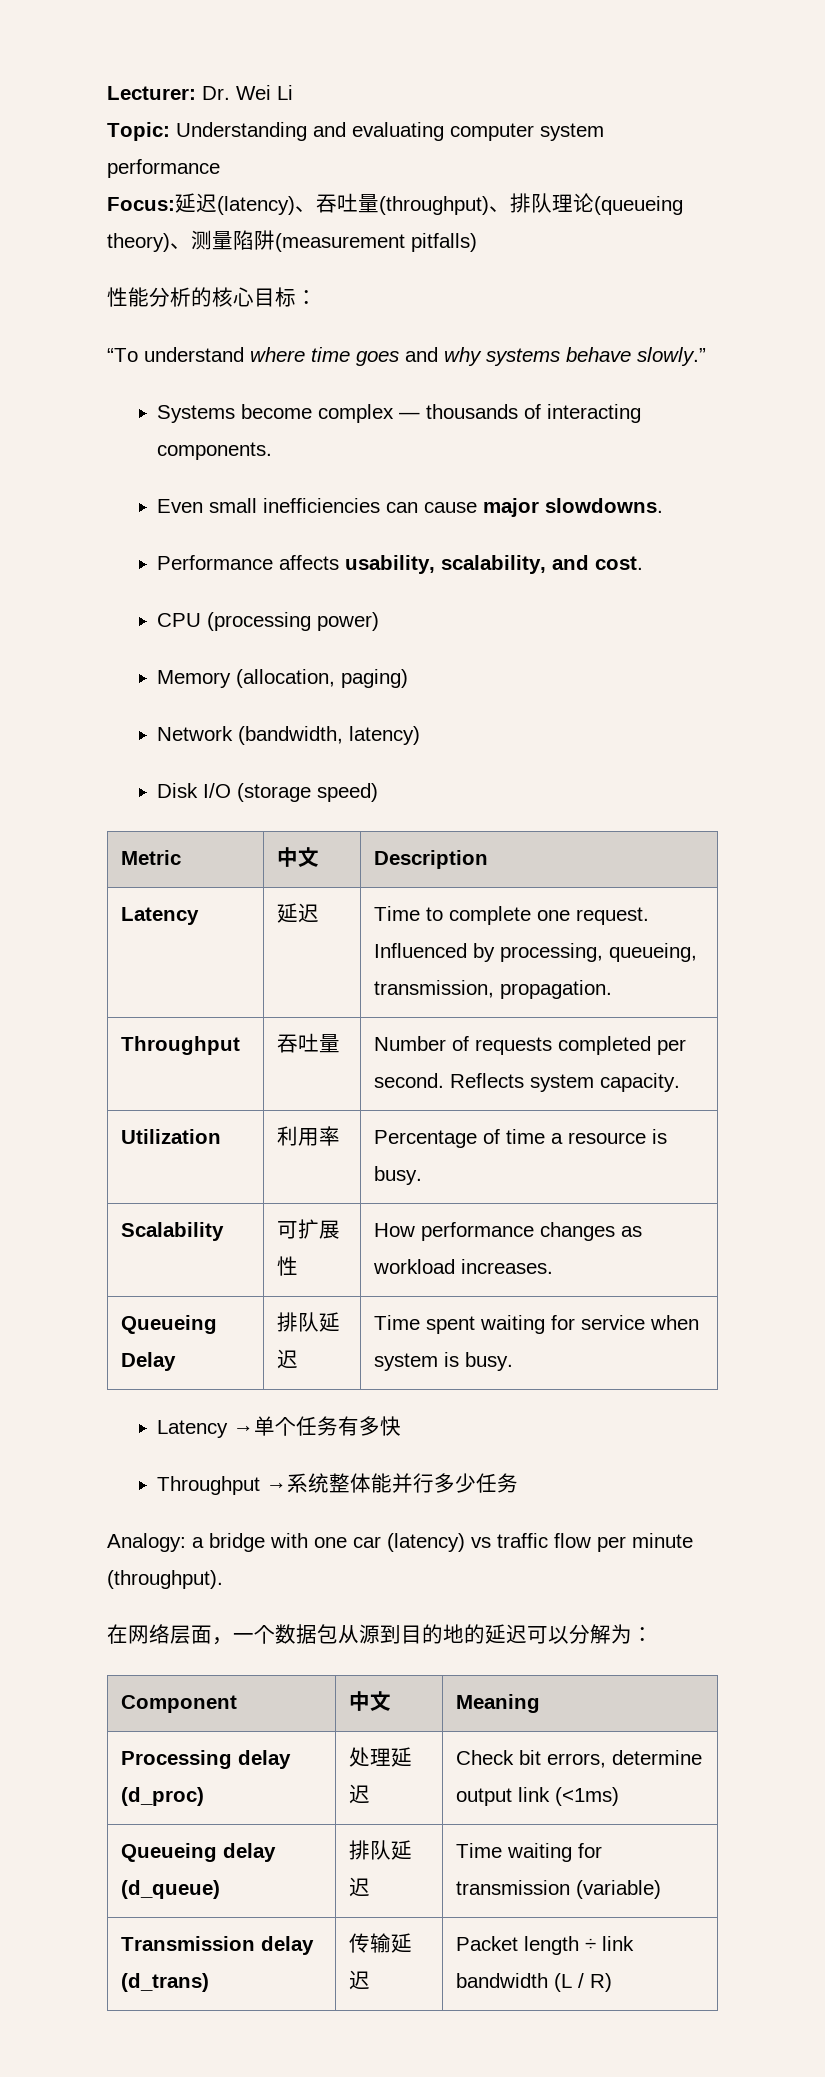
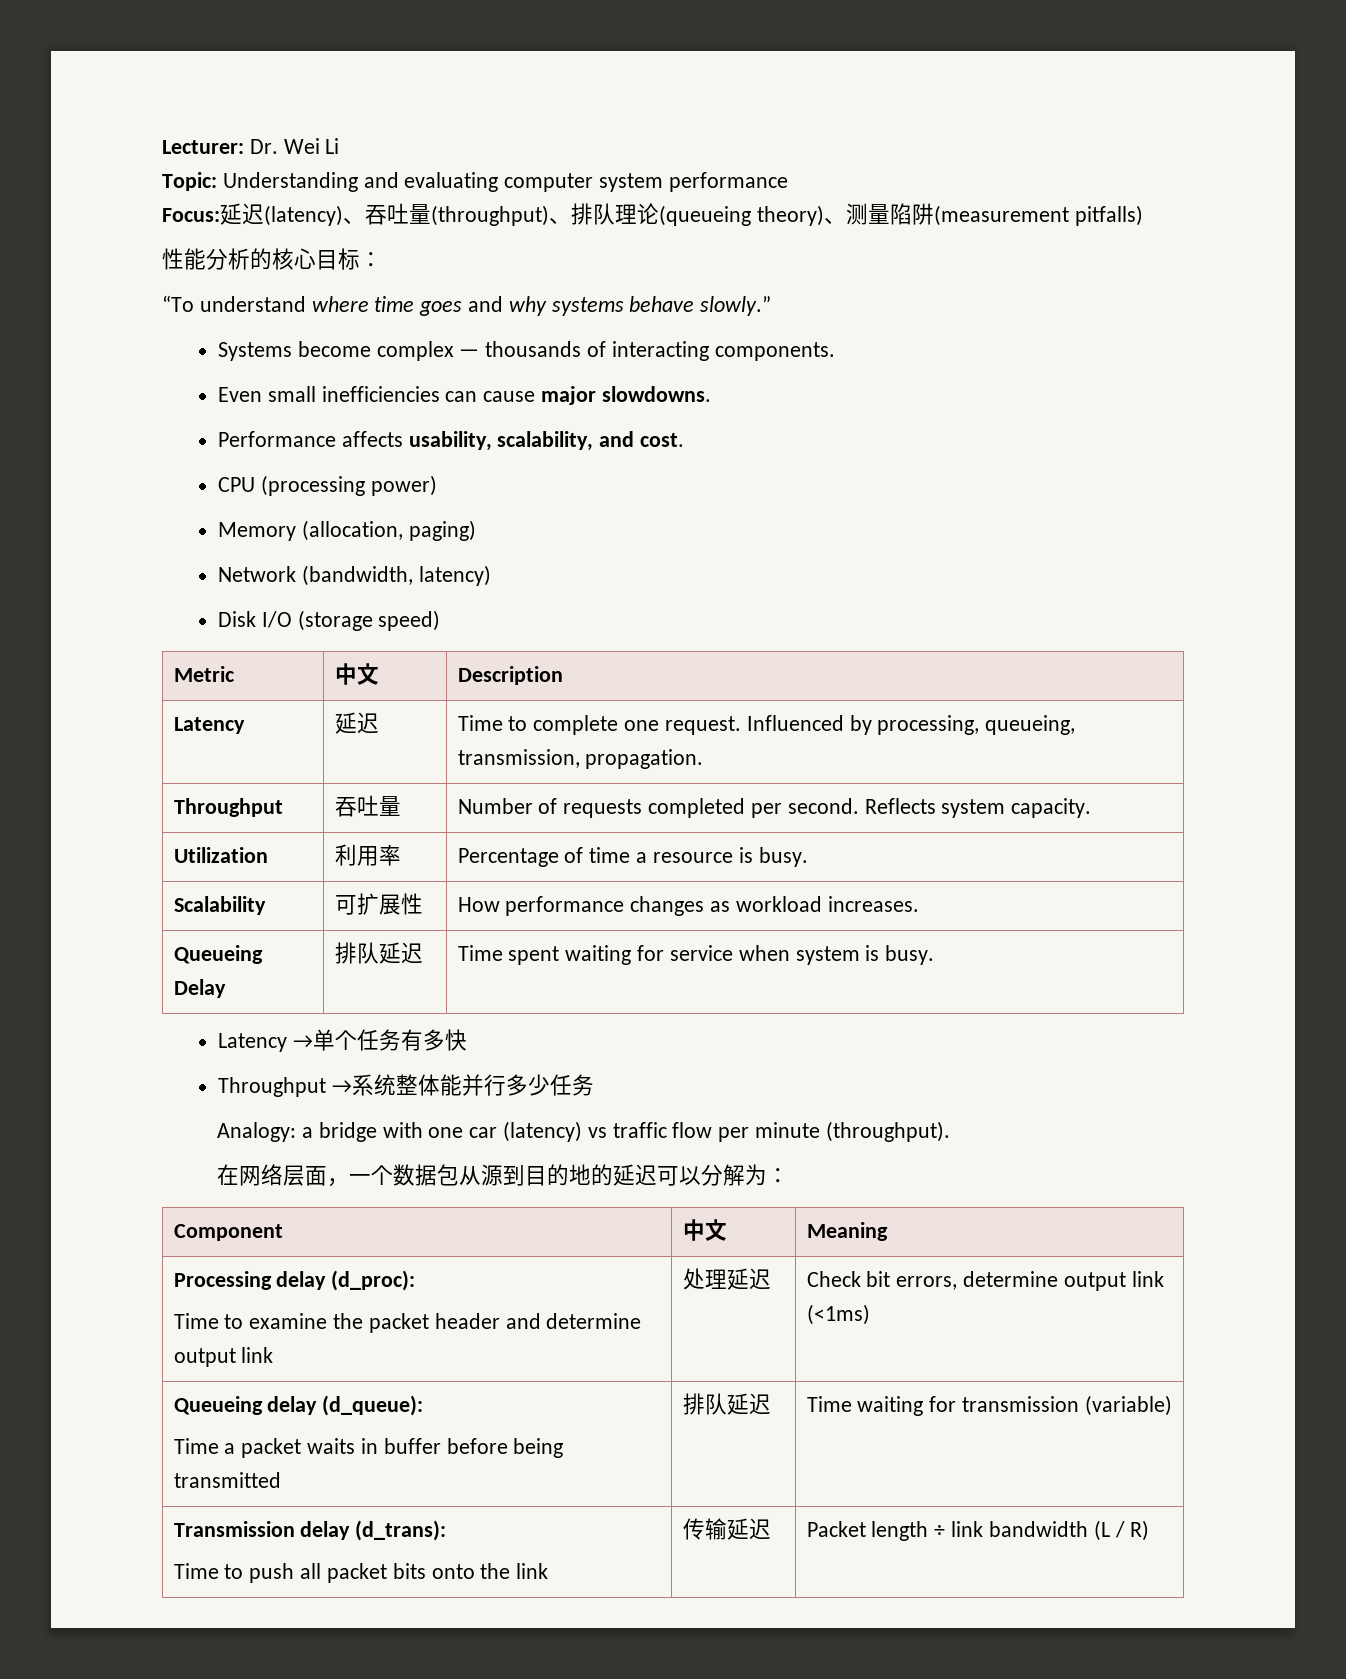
- Processing delay (d_proc) | 处理延迟 | Check bit errors, determine output link (<1ms)
+ Processing delay (d_proc):
+ Time to examine the packet header and determine output link | 处理延迟 | Check bit errors, determine output link (<1ms)
- Queueing delay (d_queue) | 排队延迟 | Time waiting for transmission (variable)
+ Queueing delay (d_queue):
+ Time a packet waits in buffer before being transmitted | 排队延迟 | Time waiting for transmission (variable)
- Transmission delay (d_trans) | 传输延迟 | Packet length ÷ link bandwidth (L / R)
+ Transmission delay (d_trans):
+ Time to push all packet bits onto the link | 传输延迟 | Packet length ÷ link bandwidth (L / R)

